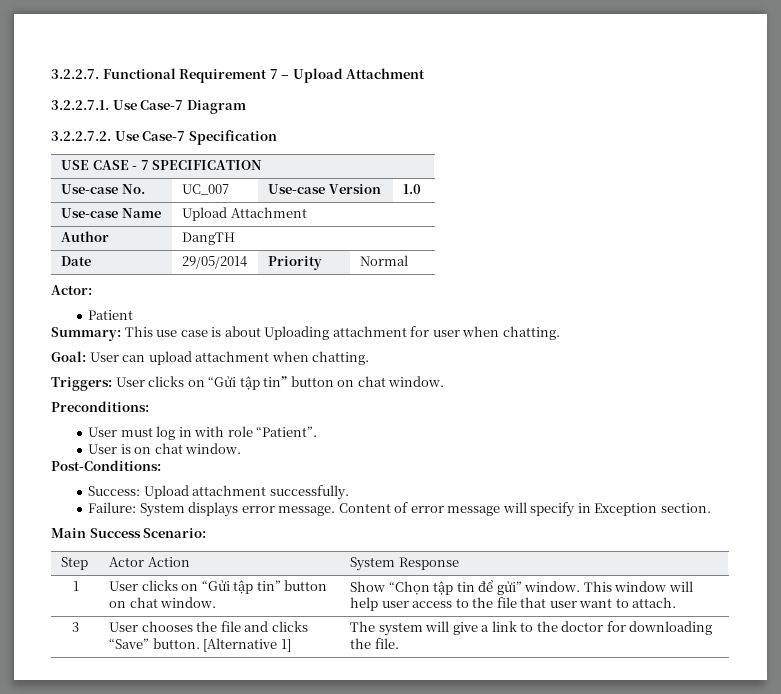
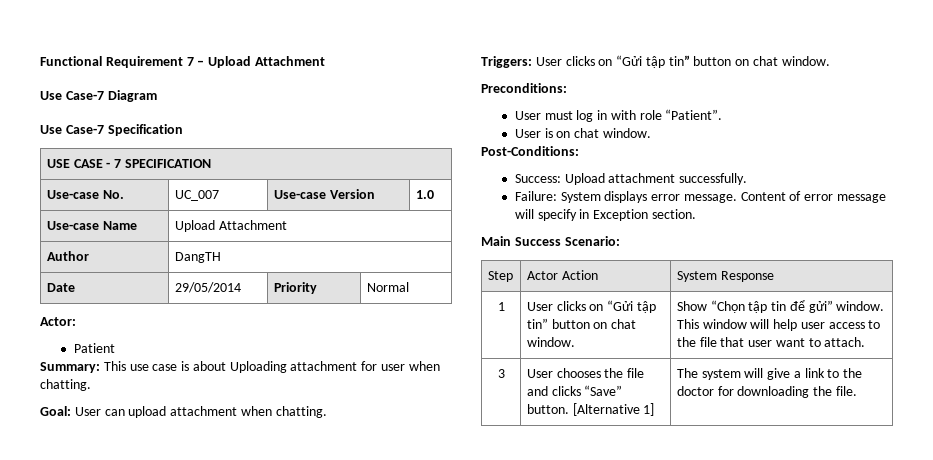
- 3.2.2.7. Functional Requirement 7 – Upload Attachment
+ Functional Requirement 7 – Upload Attachment
- 3.2.2.7.1. Use Case-7 Diagram
+ Use Case-7 Diagram
- 3.2.2.7.2. Use Case-7 Specification
+ Use Case-7 Specification

